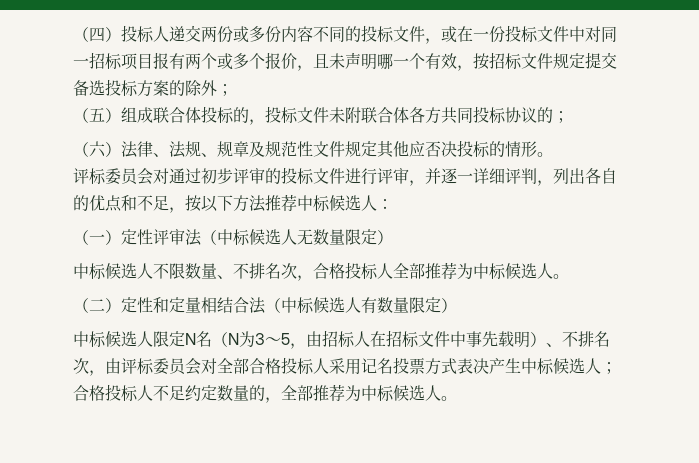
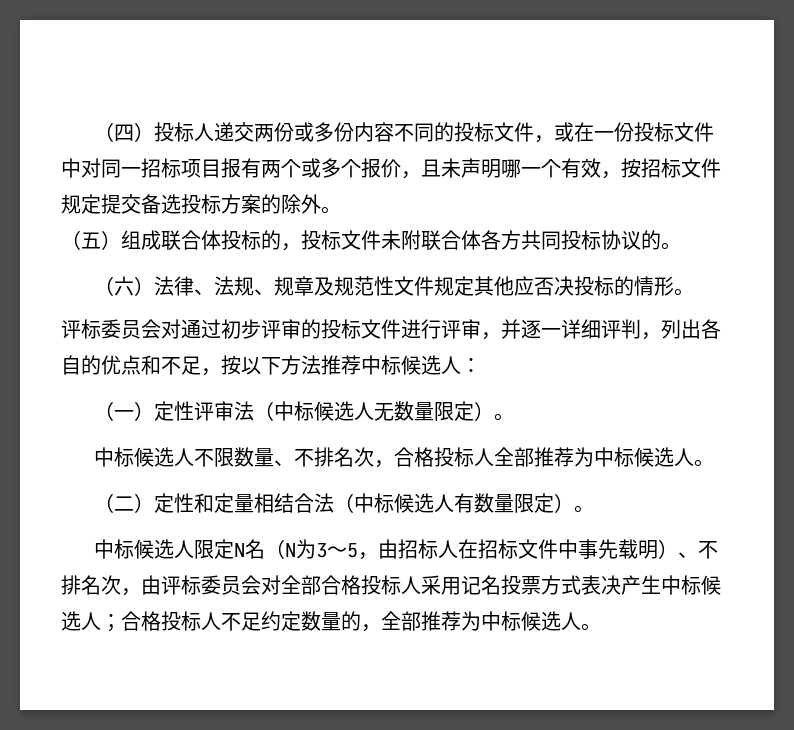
- （四）投标人递交两份或多份内容不同的投标文件，或在一份投标文件中对同一招标项目报有两个或多个报价，且未声明哪一个有效，按招标文件规定提交备选投标方案的除外；
+ （四）投标人递交两份或多份内容不同的投标文件，或在一份投标文件中对同一招标项目报有两个或多个报价，且未声明哪一个有效，按招标文件规定提交备选投标方案的除外。
- （五）组成联合体投标的，投标文件未附联合体各方共同投标协议的；
+ （五）组成联合体投标的，投标文件未附联合体各方共同投标协议的。
- （一）定性评审法（中标候选人无数量限定）
+ （一）定性评审法（中标候选人无数量限定）。
- （二）定性和定量相结合法（中标候选人有数量限定）
+ （二）定性和定量相结合法（中标候选人有数量限定）。

